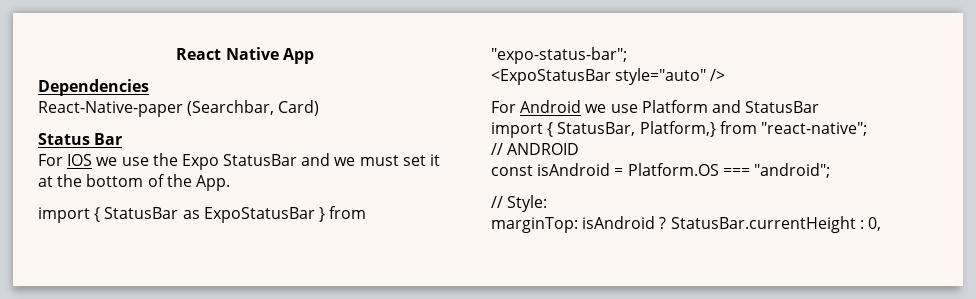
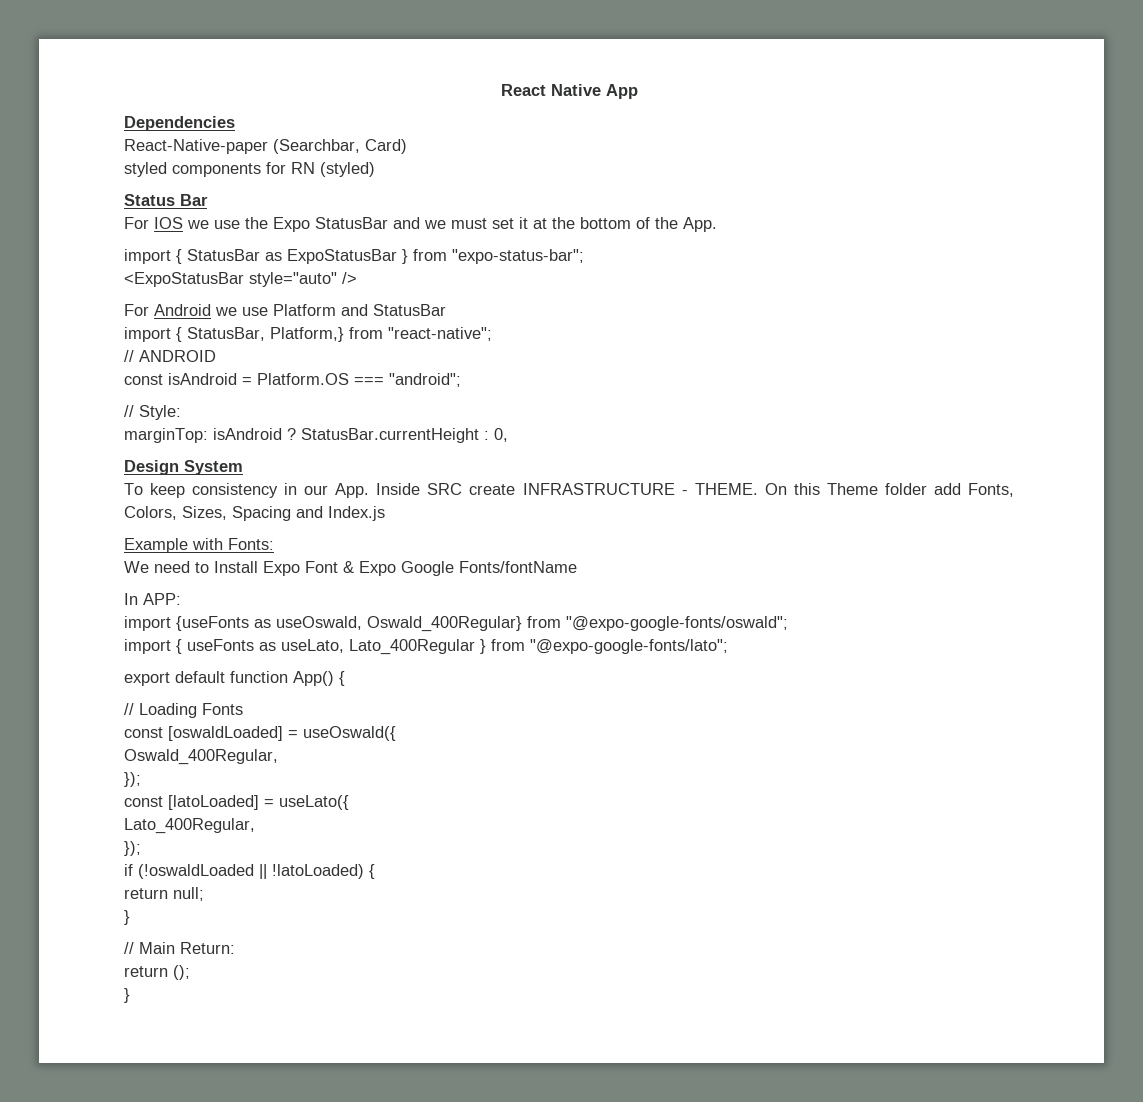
+ styled components for RN (styled)
+ Design System
+ To keep consistency in our App. Inside SRC create INFRASTRUCTURE - THEME. On this Theme folder add Fonts, Colors, Sizes, Spacing and Index.js
+ Example with Fonts:
+ We need to Install Expo Font & Expo Google Fonts/fontName
+ In APP:
+ import {useFonts as useOswald, Oswald_400Regular} from "@expo-google-fonts/oswald";
+ import { useFonts as useLato, Lato_400Regular } from "@expo-google-fonts/lato";
+ export default function App() {
+ // Loading Fonts
+ const [oswaldLoaded] = useOswald({
+ Oswald_400Regular,
+ });
+ const [latoLoaded] = useLato({
+ Lato_400Regular,
+ });
+ if (!oswaldLoaded || !latoLoaded) {
+ return null;
+ }
+ // Main Return:
+ return ();
+ }

